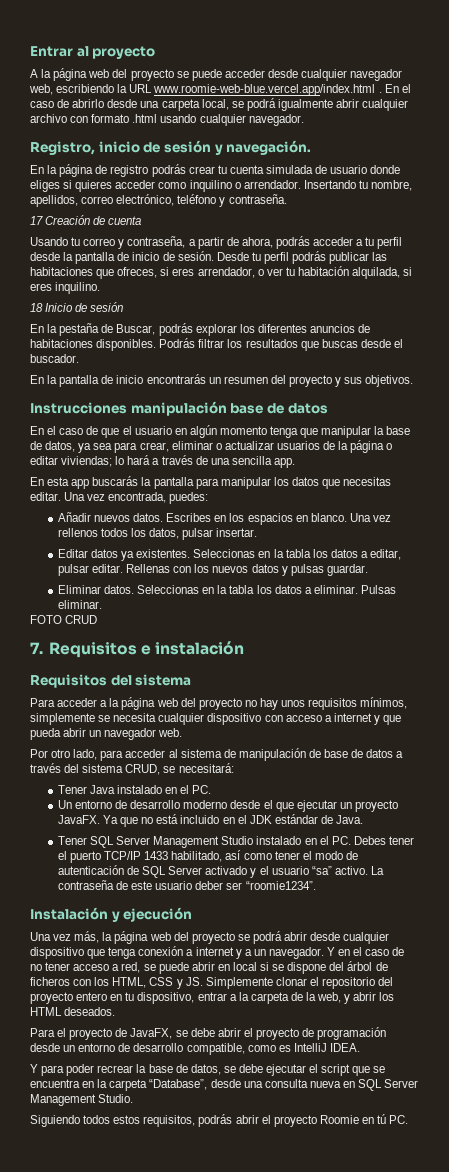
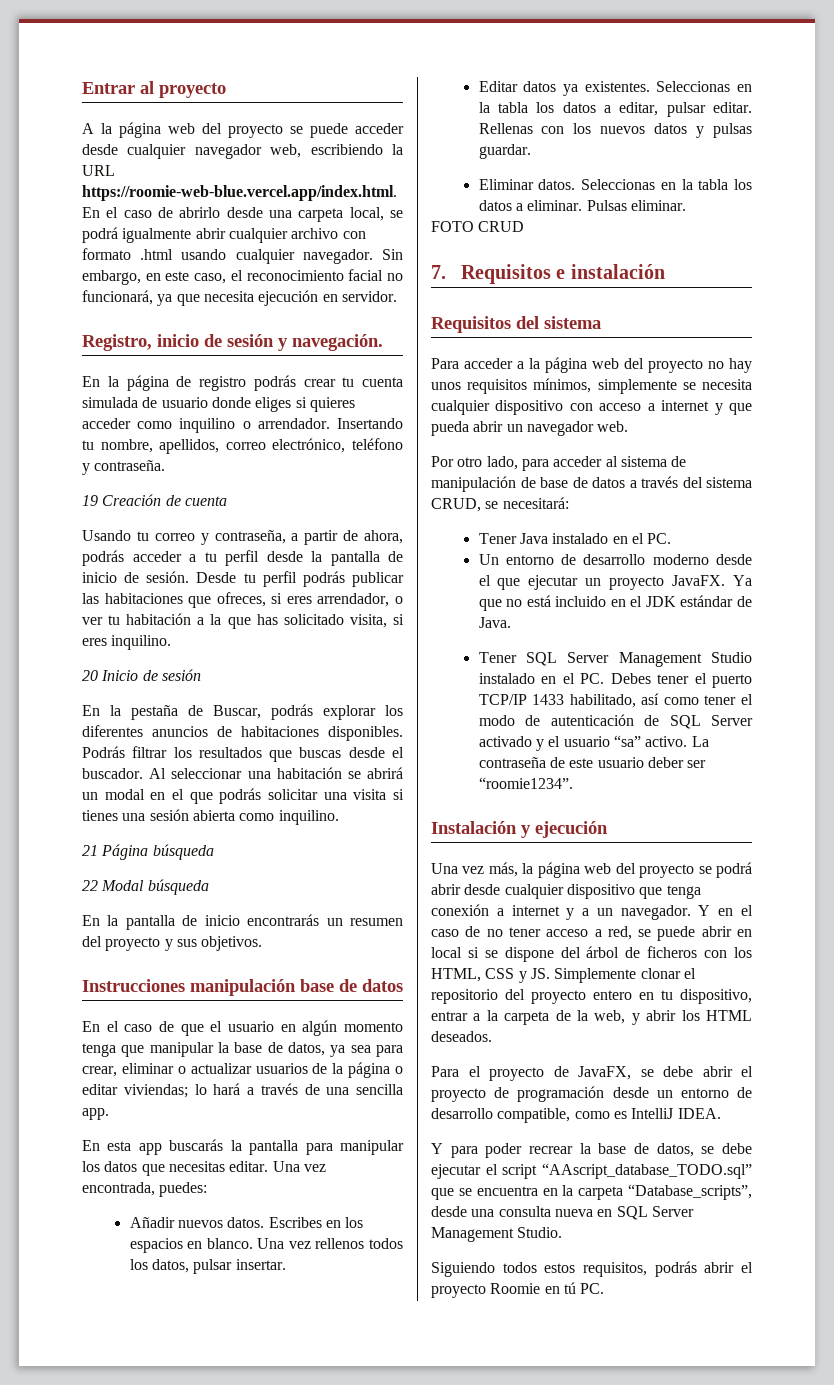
- A la página web del proyecto se puede acceder desde cualquier navegador web, escribiendo la URL www.roomie-web-blue.vercel.app/index.html . En el caso de abrirlo desde una carpeta local, se podrá igualmente abrir cualquier archivo con formato .html usando cualquier navegador.
+ A la página web del proyecto se puede acceder desde cualquier navegador web, escribiendo la URL https://roomie-web-blue.vercel.app/index.html. En el caso de abrirlo desde una carpeta local, se podrá igualmente abrir cualquier archivo con formato .html usando cualquier navegador. Sin embargo, en este caso, el reconocimiento facial no funcionará, ya que necesita ejecución en servidor.
- 17 Creación de cuenta
+ 19 Creación de cuenta
- Desde tu perfil podrás publicar las habitaciones que ofreces, si eres arrendador, o ver tu habitación alquilada, si eres inquilino.
+ Desde tu perfil podrás publicar las habitaciones que ofreces, si eres arrendador, o ver tu habitación a la que has solicitado visita, si eres inquilino.
- 18 Inicio de sesión
+ 20 Inicio de sesión
+ Al seleccionar una habitación se abrirá un modal en el que podrás solicitar una visita si tienes una sesión abierta como inquilino.
+ 21 Página búsqueda
+ 22 Modal búsqueda
- Y para poder recrear la base de datos, se debe ejecutar el script que se encuentra en la carpeta “Database”, desde una consulta nueva en SQL Server Management Studio.
+ Y para poder recrear la base de datos, se debe ejecutar el script “AAscript_database_TODO.sql” que se encuentra en la carpeta “Database_scripts”, desde una consulta nueva en SQL Server Management Studio.

